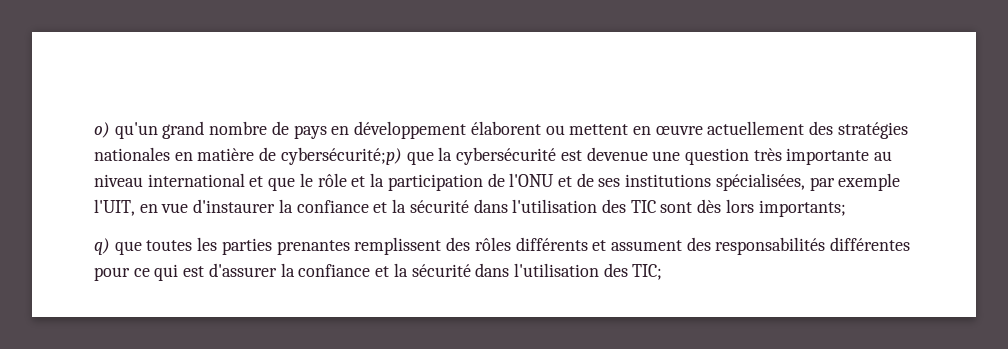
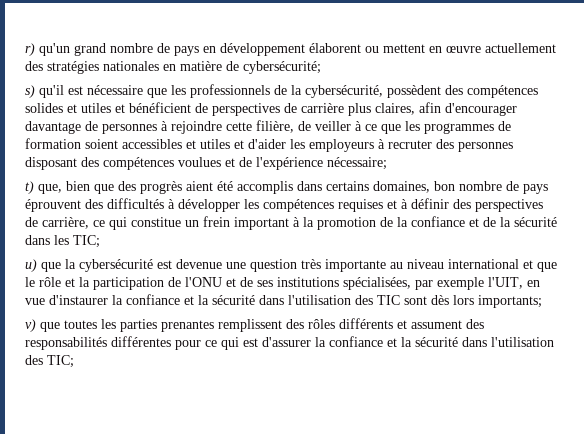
- o) qu'un grand nombre de pays en développement élaborent ou mettent en œuvre actuellement des stratégies nationales en matière de cybersécurité;p) que la cybersécurité est devenue une question très importante au niveau international et que le rôle et la participation de l'ONU et de ses institutions spécialisées, par exemple l'UIT, en vue d'instaurer la confiance et la sécurité dans l'utilisation des TIC sont dès lors importants;
+ r) qu'un grand nombre de pays en développement élaborent ou mettent en œuvre actuellement des stratégies nationales en matière de cybersécurité;
+ s) qu'il est nécessaire que les professionnels de la cybersécurité, possèdent des compétences solides et utiles et bénéficient de perspectives de carrière plus claires, afin d'encourager davantage de personnes à rejoindre cette filière, de veiller à ce que les programmes de formation soient accessibles et utiles et d'aider les employeurs à recruter des personnes disposant des compétences voulues et de l'expérience nécessaire;
+ t) que, bien que des progrès aient été accomplis dans certains domaines, bon nombre de pays éprouvent des difficultés à développer les compétences requises et à définir des perspectives de carrière, ce qui constitue un frein important à la promotion de la confiance et de la sécurité dans les TIC;
+ u) que la cybersécurité est devenue une question très importante au niveau international et que le rôle et la participation de l'ONU et de ses institutions spécialisées, par exemple l'UIT, en vue d'instaurer la confiance et la sécurité dans l'utilisation des TIC sont dès lors importants;
- q) que toutes les parties prenantes remplissent des rôles différents et assument des responsabilités différentes pour ce qui est d'assurer la confiance et la sécurité dans l'utilisation des TIC;
+ v) que toutes les parties prenantes remplissent des rôles différents et assument des responsabilités différentes pour ce qui est d'assurer la confiance et la sécurité dans l'utilisation des TIC;

